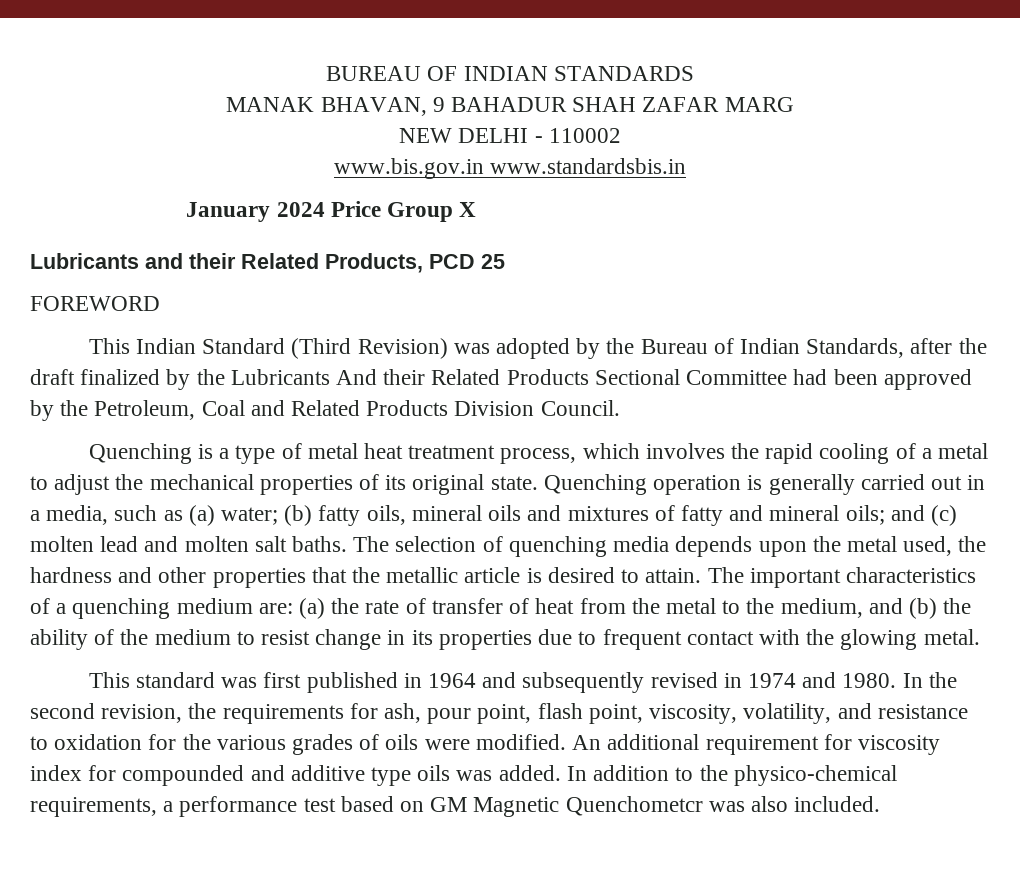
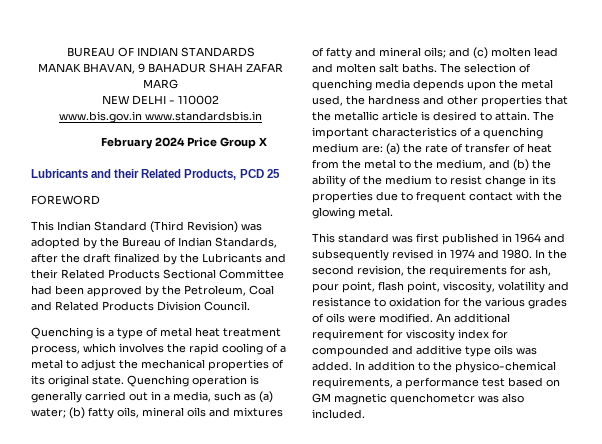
- January 2024 Price Group X
+ February 2024 Price Group X
- This Indian Standard (Third Revision) was adopted by the Bureau of Indian Standards, after the draft finalized by the Lubricants And their Related Products Sectional Committee had been approved by the Petroleum, Coal and Related Products Division Council.
+ This Indian Standard (Third Revision) was adopted by the Bureau of Indian Standards, after the draft finalized by the Lubricants and their Related Products Sectional Committee had been approved by the Petroleum, Coal and Related Products Division Council.
- In the second revision, the requirements for ash, pour point, flash point, viscosity, volatility, and resistance to oxidation for the various grades of oils were modified.
+ In the second revision, the requirements for ash, pour point, flash point, viscosity, volatility and resistance to oxidation for the various grades of oils were modified.
- In addition to the physico-chemical requirements, a performance test based on GM Magnetic Quenchometcr was also included.
+ In addition to the physico-chemical requirements, a performance test based on GM magnetic quenchometcr was also included.

